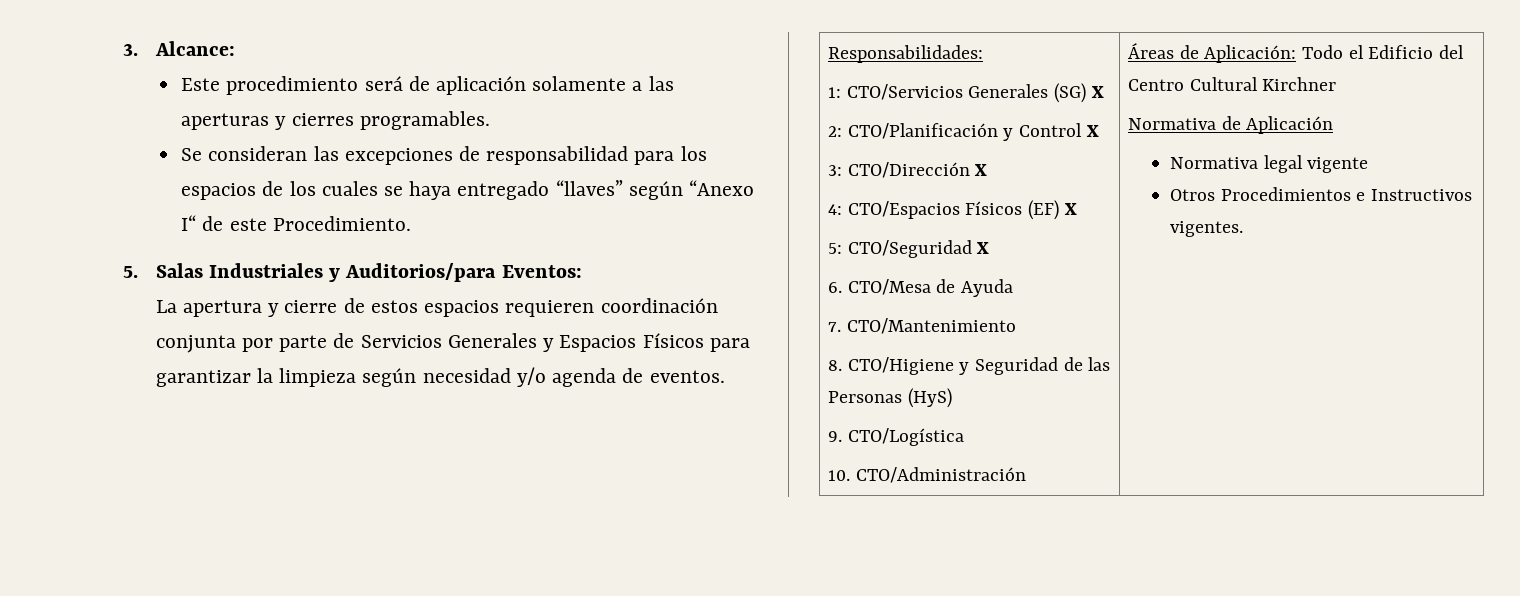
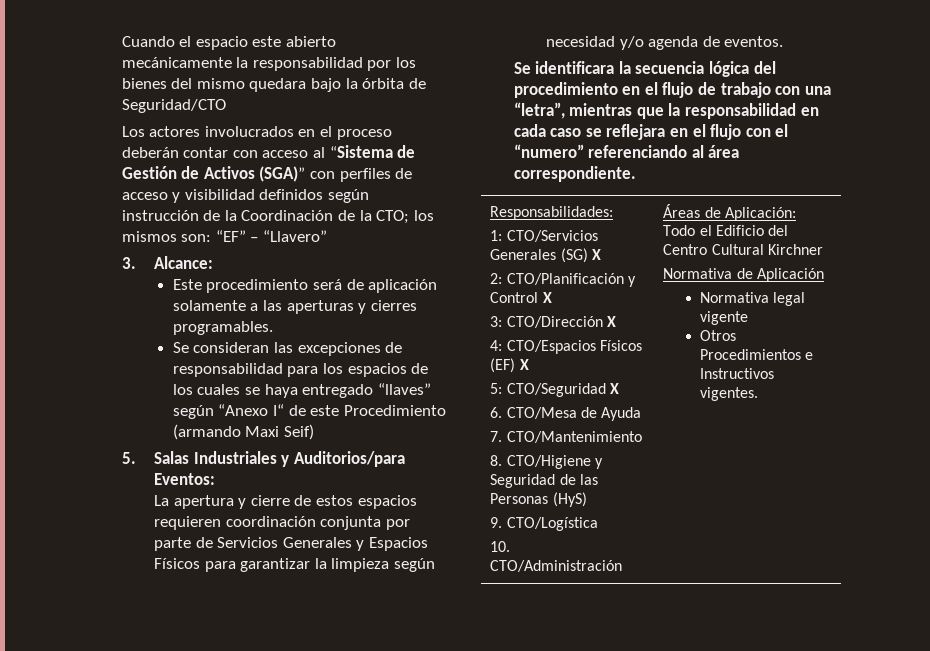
+ Cuando el espacio este abierto mecánicamente la responsabilidad por los bienes del mismo quedara bajo la órbita de Seguridad/CTO
+ Los actores involucrados en el proceso deberán contar con acceso al “Sistema de Gestión de Activos (SGA)” con perfiles de acceso y visibilidad definidos según instrucción de la Coordinación de la CTO; los mismos son: “EF” – “Llavero”
- Se consideran las excepciones de responsabilidad para los espacios de los cuales se haya entregado “llaves” según “Anexo I“ de este Procedimiento.
+ Se consideran las excepciones de responsabilidad para los espacios de los cuales se haya entregado “llaves” según “Anexo I“ de este Procedimiento (armando Maxi Seif)
+ Se identificara la secuencia lógica del procedimiento en el flujo de trabajo con una “letra”, mientras que la responsabilidad en cada caso se reflejara en el flujo con el “numero” referenciando al área correspondiente.

